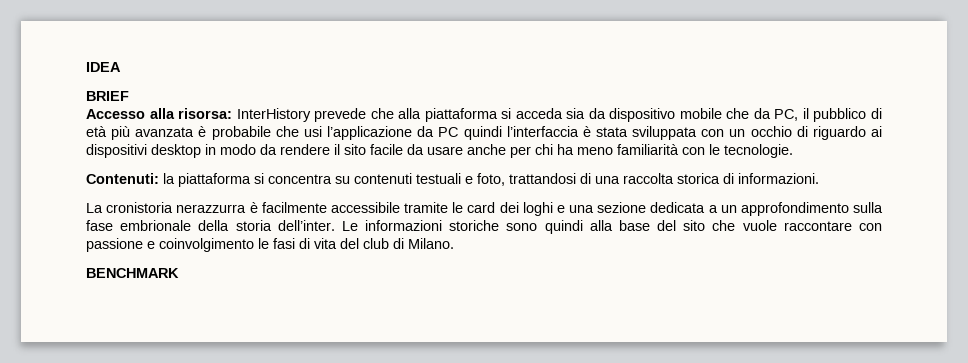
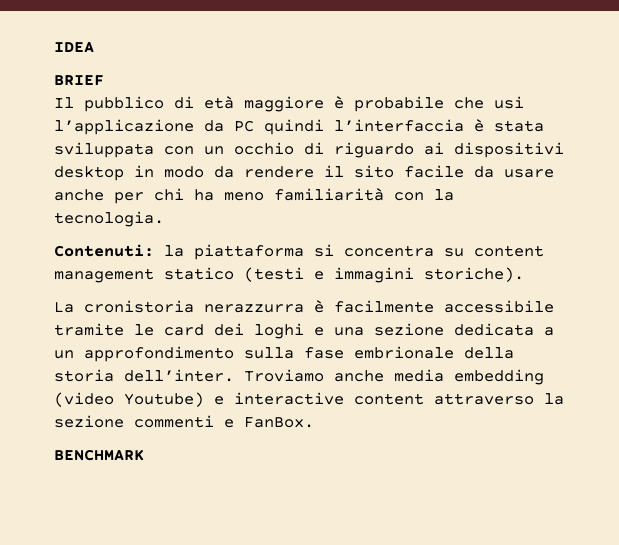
- Accesso alla risorsa: InterHistory prevede che alla piattaforma si acceda sia da dispositivo mobile che da PC, il pubblico di età più avanzata è probabile che usi l’applicazione da PC quindi l’interfaccia è stata sviluppata con un occhio di riguardo ai dispositivi desktop in modo da rendere il sito facile da usare anche per chi ha meno familiarità con le tecnologie.
+ Il pubblico di età maggiore è probabile che usi l’applicazione da PC quindi l’interfaccia è stata sviluppata con un occhio di riguardo ai dispositivi desktop in modo da rendere il sito facile da usare anche per chi ha meno familiarità con la tecnologia.
- Contenuti: la piattaforma si concentra su contenuti testuali e foto, trattandosi di una raccolta storica di informazioni.
+ Contenuti: la piattaforma si concentra su content management statico (testi e immagini storiche).
- Le informazioni storiche sono quindi alla base del sito che vuole raccontare con passione e coinvolgimento le fasi di vita del club di Milano.
+ Troviamo anche media embedding (video Youtube) e interactive content attraverso la sezione commenti e FanBox.

